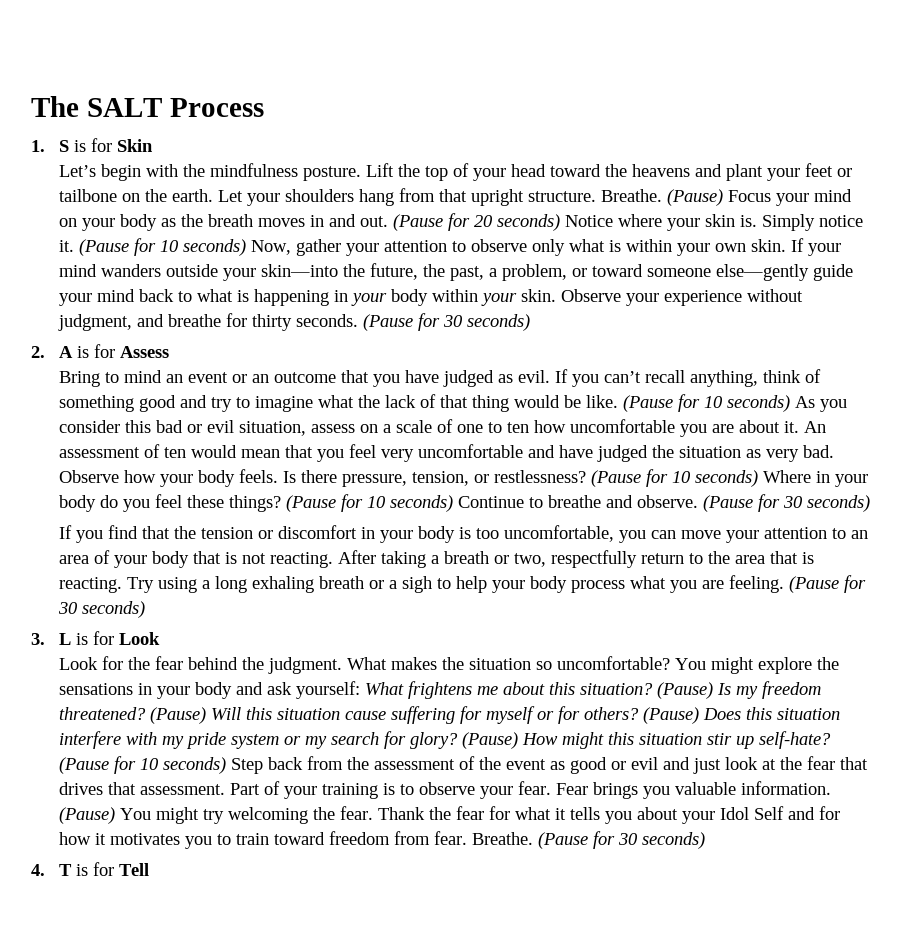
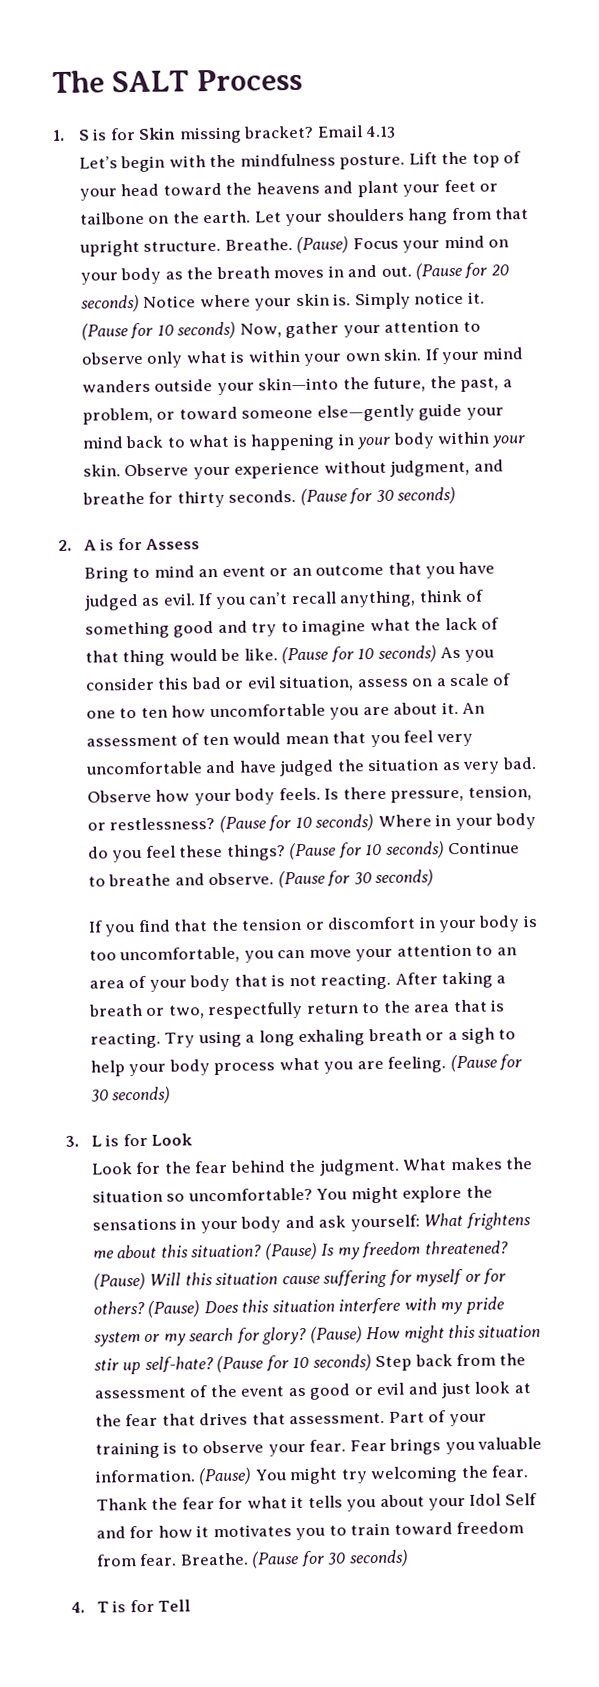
- 1. S is for Skin
+ 1. S is for Skin missing bracket? Email 4.13

